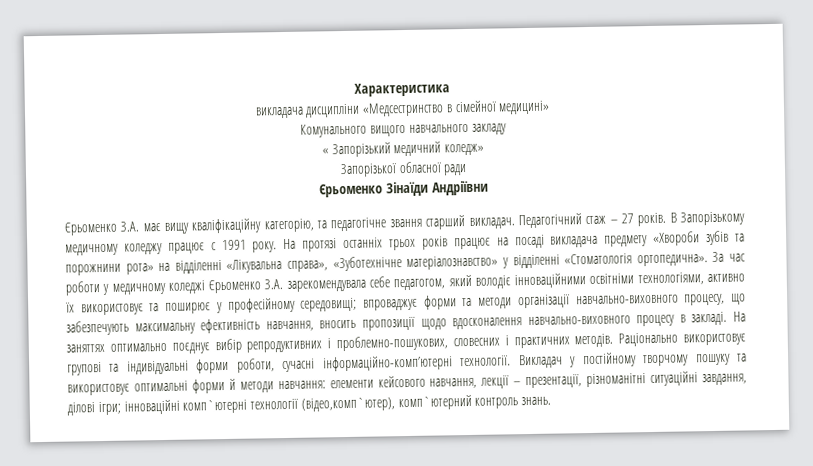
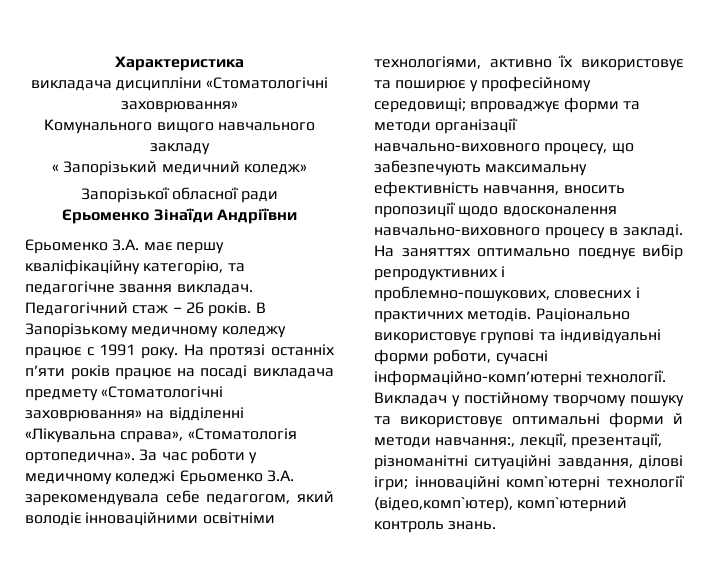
- викладача дисципліни «Медсестринство в сімейної медицині»
+ викладача дисципліни «Стоматологічні заховрювання»
- Єрьоменко З.А. має вищу кваліфікаційну категорію, та педагогічне звання старший викладач.
+ Єрьоменко З.А. має першу кваліфікаційну категорію, та педагогічне звання викладач.
- Педагогічний стаж – 27 років.
+ Педагогічний стаж – 26 років.
- На протязі останніх трьох років працює на посаді викладача предмету «Хвороби зубів та порожнини рота» на відділенні «Лікувальна справа», «Зуботехнічне матеріалознавство» у відділенні «Стоматологія ортопедична».
+ На протязі останніх п’яти років працює на посаді викладача предмету «Стоматологічні заховрювання» на відділенні «Лікувальна справа», «Стоматологія ортопедична».
- Викладач у постійному творчому пошуку та використовує оптимальні форми й методи навчання: елементи кейсового навчання, лекції – презентації, різноманітні ситуаційні завдання, ділові ігри; інноваційні комп`ютерні технології (відео,комп`ютер), комп`ютерний контроль знань.
+ Викладач у постійному творчому пошуку та використовує оптимальні форми й методи навчання:, лекції, презентації, різноманітні ситуаційні завдання, ділові ігри; інноваційні комп`ютерні технології (відео,комп`ютер), комп`ютерний контроль знань.

